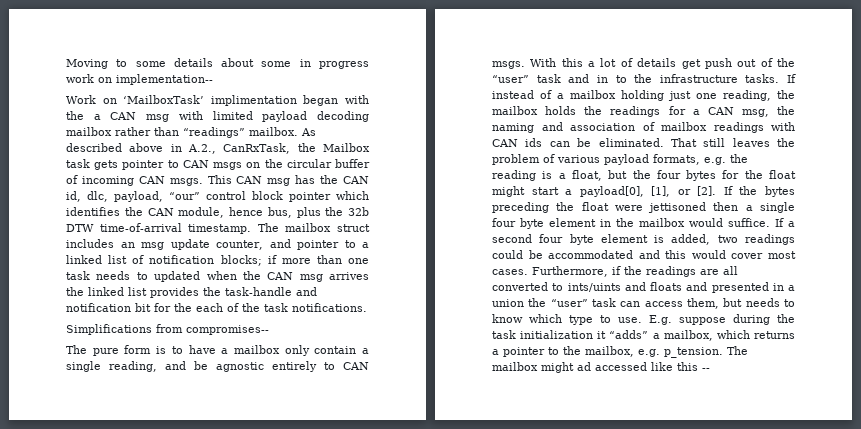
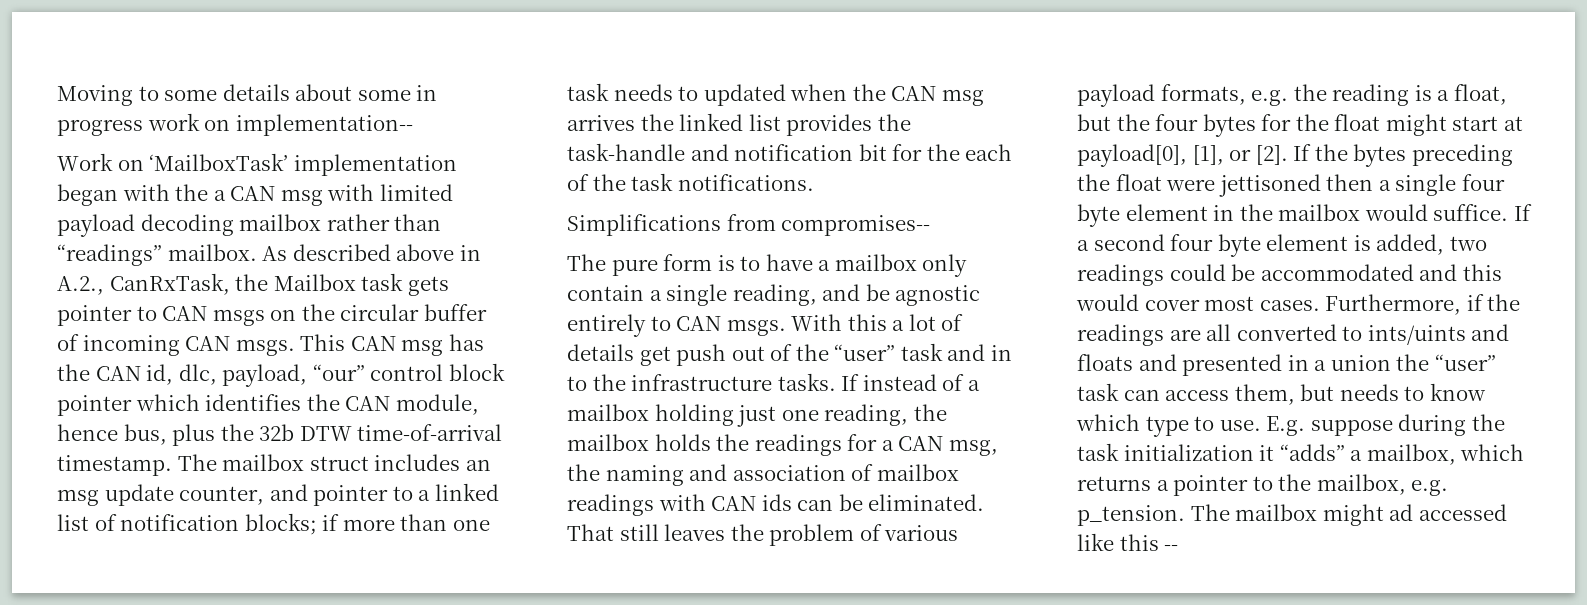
- Work on ‘MailboxTask’ implimentation began with the a CAN msg with limited payload decoding mailbox rather than “readings” mailbox.
+ Work on ‘MailboxTask’ implementation began with the a CAN msg with limited payload decoding mailbox rather than “readings” mailbox.
- That still leaves the problem of various payload formats, e.g. the reading is a float, but the four bytes for the float might start a payload[0], [1], or [2].
+ That still leaves the problem of various payload formats, e.g. the reading is a float, but the four bytes for the float might start at payload[0], [1], or [2].

